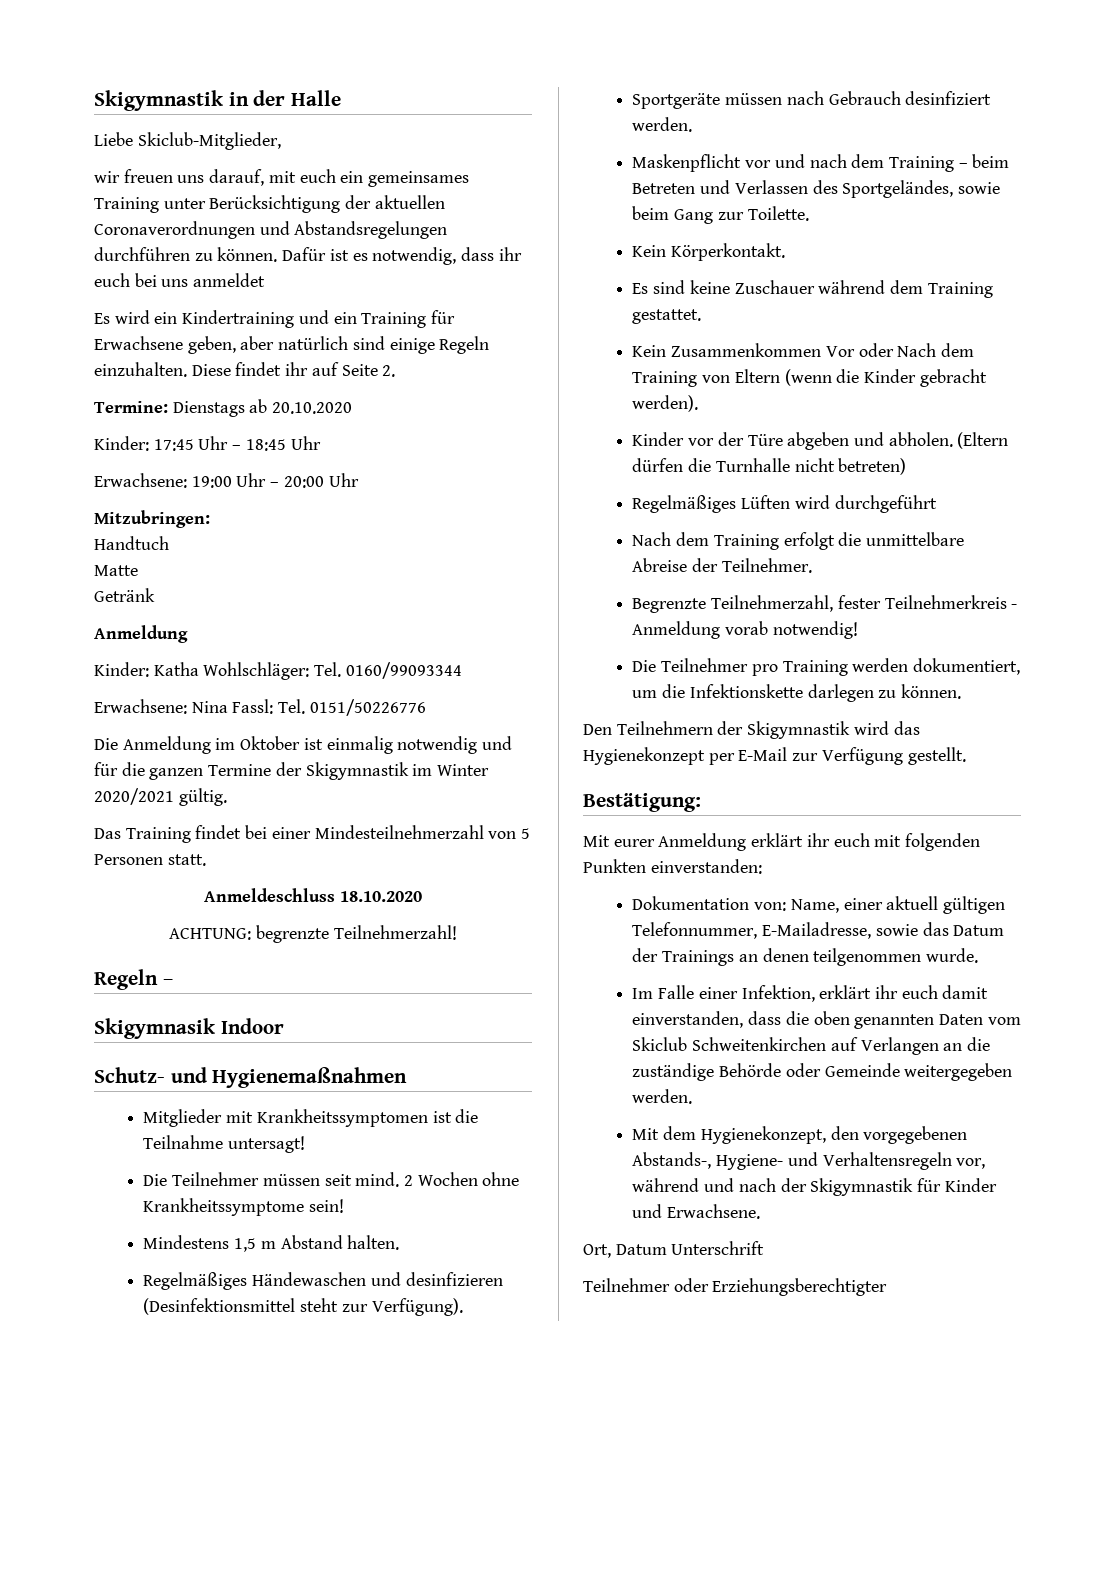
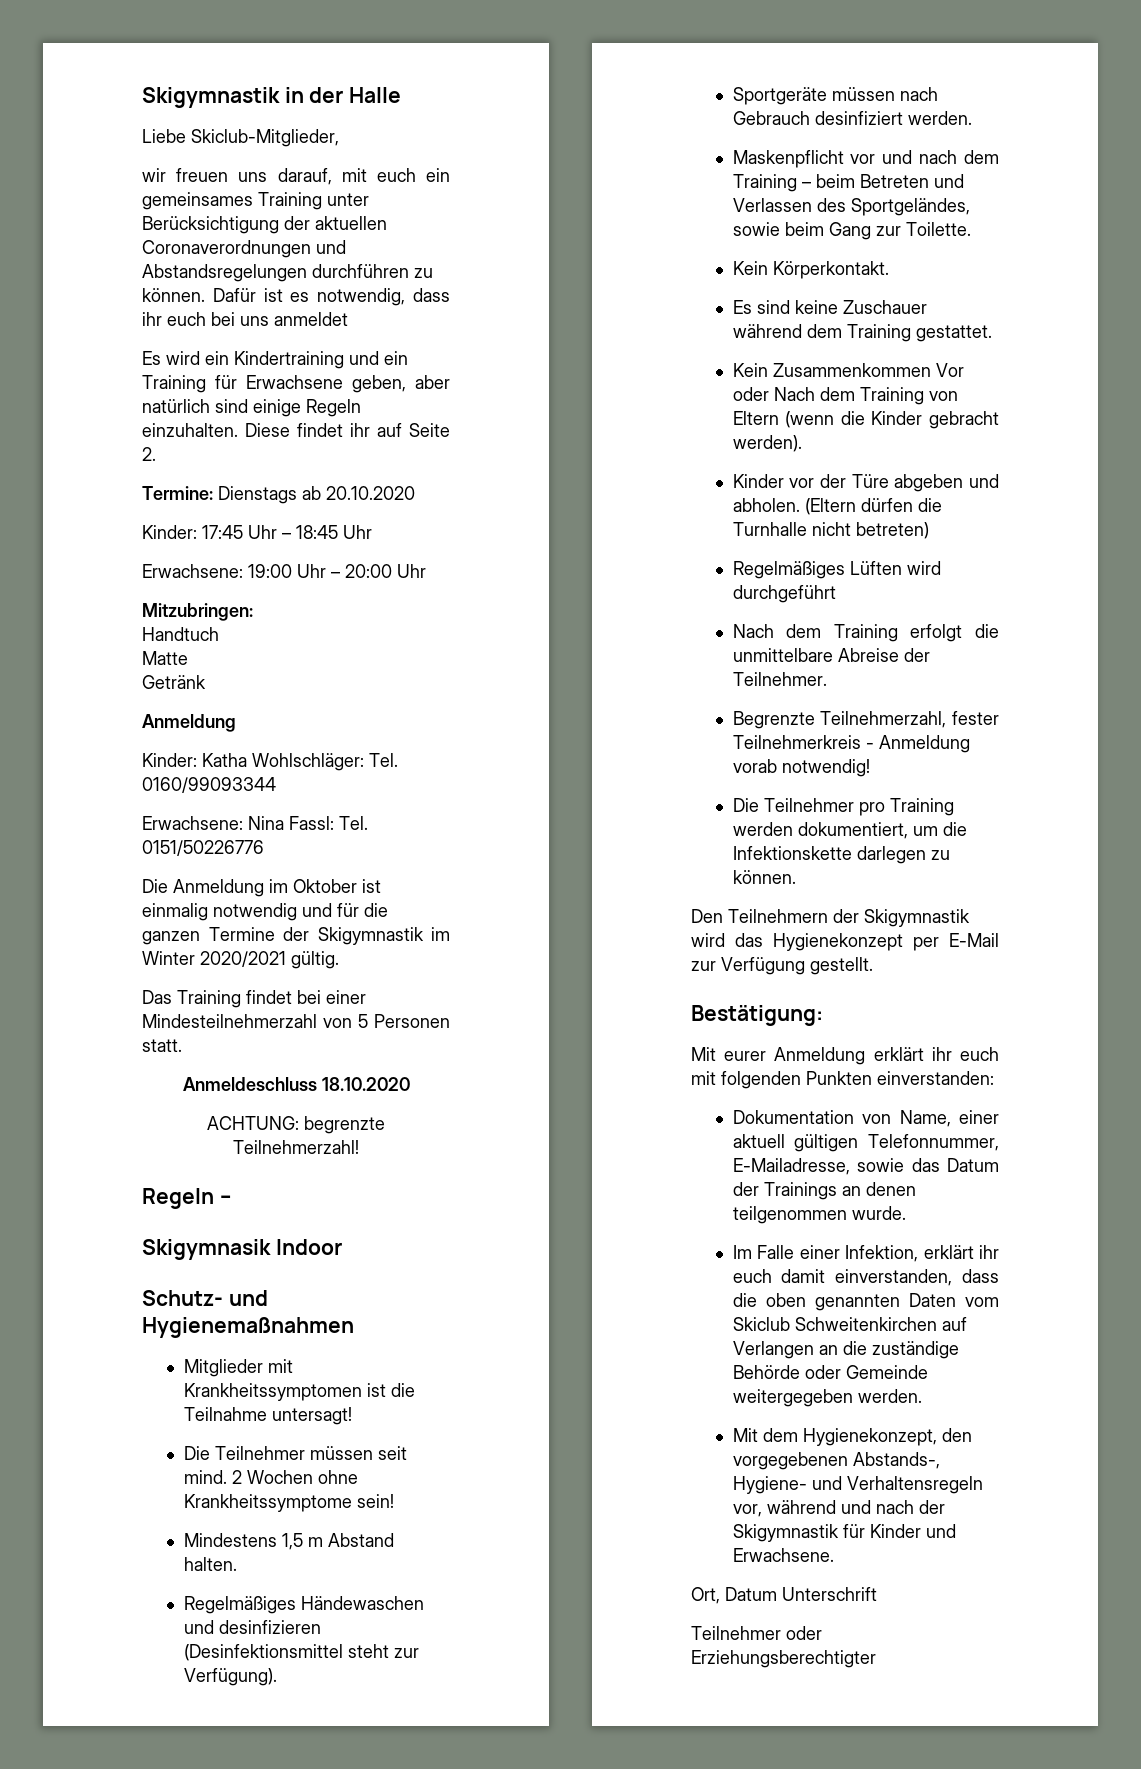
- Dokumentation von: Name, einer aktuell gültigen Telefonnummer, E-Mailadresse, sowie das Datum der Trainings an denen teilgenommen wurde.
+ Dokumentation von Name, einer aktuell gültigen Telefonnummer, E-Mailadresse, sowie das Datum der Trainings an denen teilgenommen wurde.

